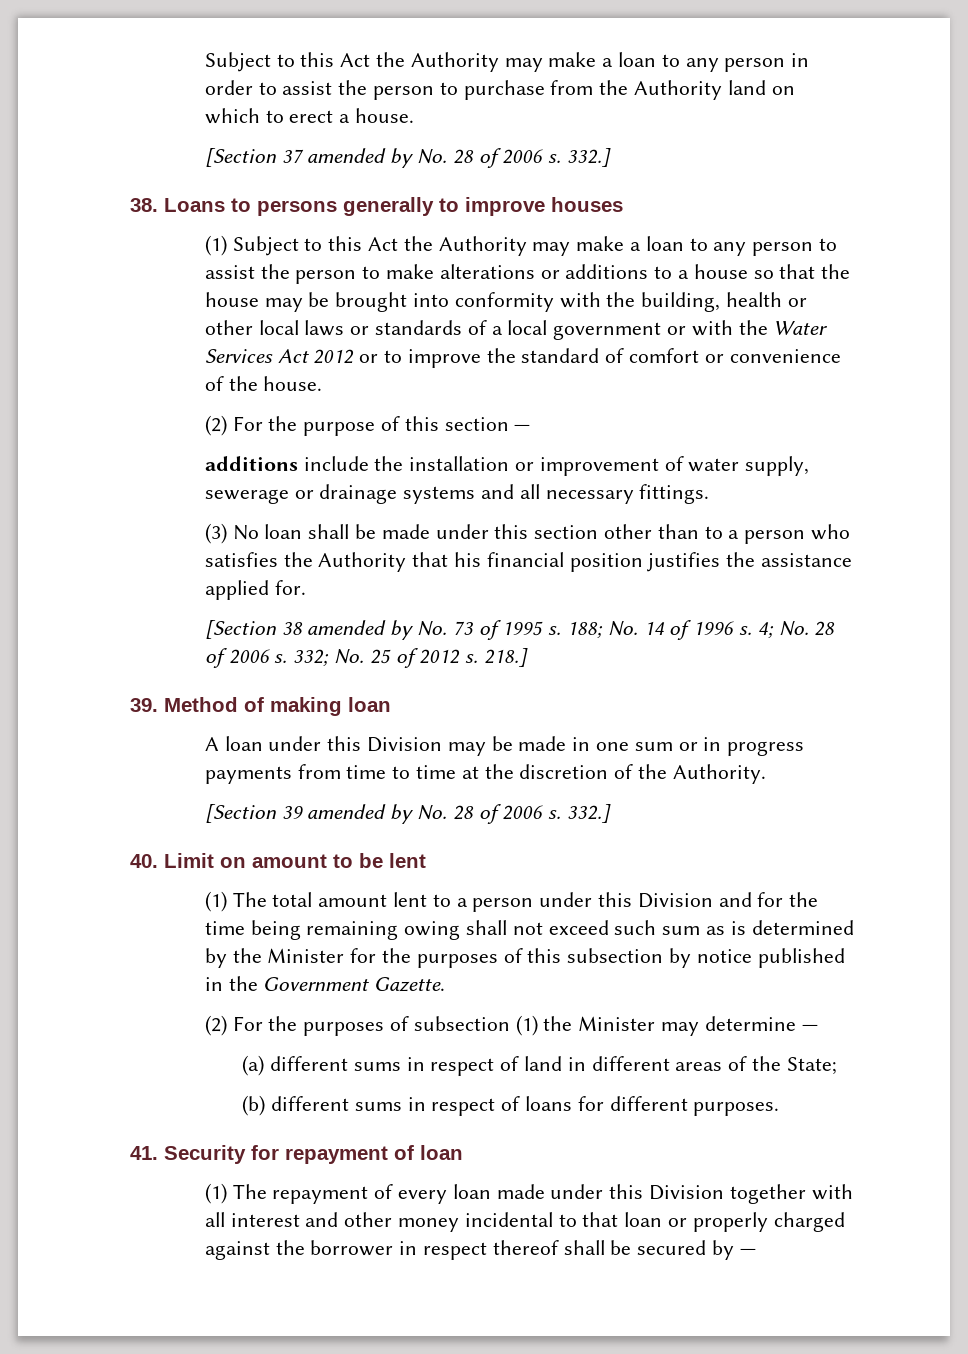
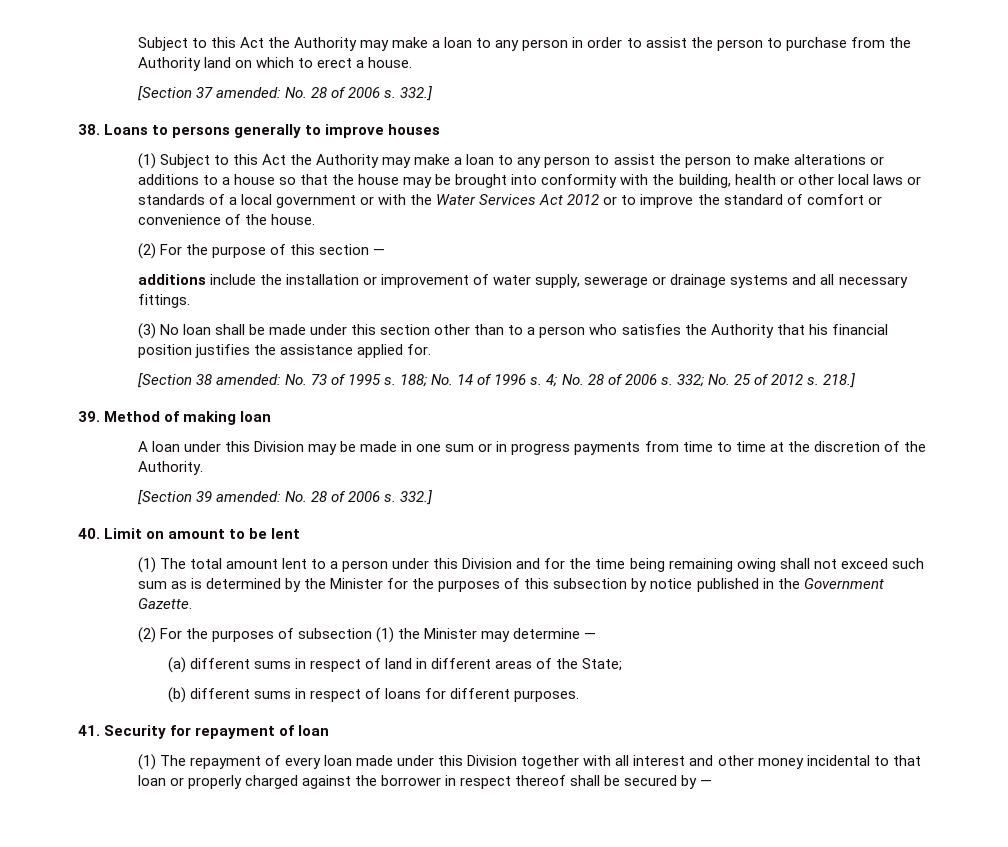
- [Section 37 amended by No. 28 of 2006 s.
+ [Section 37 amended: No. 28 of 2006 s.
- [Section 38 amended by No. 73 of 1995 s.
+ [Section 38 amended: No. 73 of 1995 s.
- [Section 39 amended by No. 28 of 2006 s.
+ [Section 39 amended: No. 28 of 2006 s.

